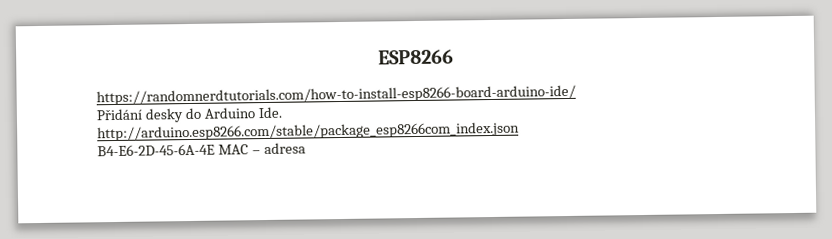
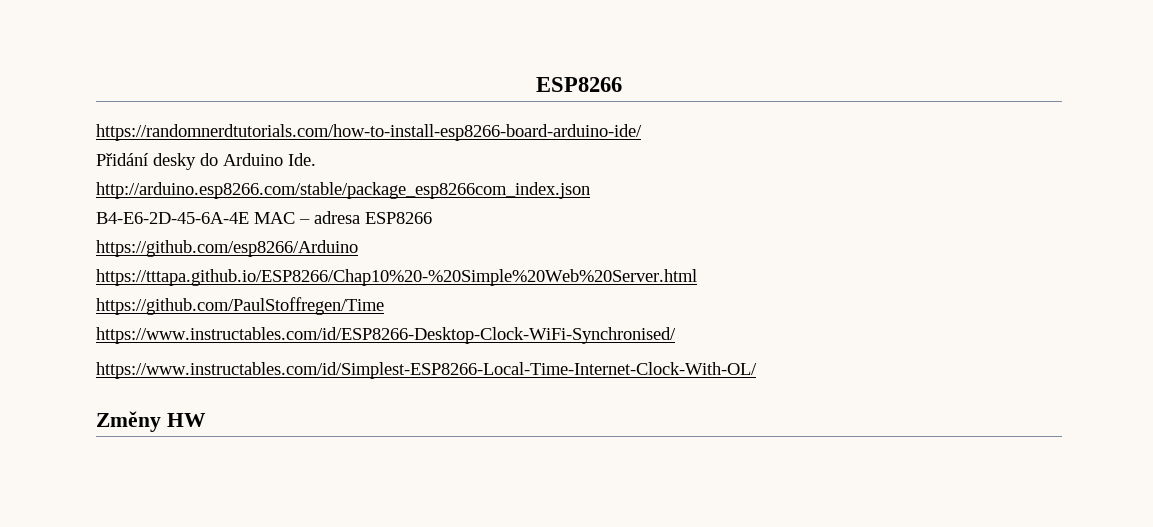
- B4-E6-2D-45-6A-4E MAC – adresa
+ B4-E6-2D-45-6A-4E MAC – adresa ESP8266
+ https://github.com/esp8266/Arduino
+ https://tttapa.github.io/ESP8266/Chap10%20-%20Simple%20Web%20Server.html
+ https://github.com/PaulStoffregen/Time
+ https://www.instructables.com/id/ESP8266-Desktop-Clock-WiFi-Synchronised/
+ https://www.instructables.com/id/Simplest-ESP8266-Local-Time-Internet-Clock-With-OL/
+ Změny HW

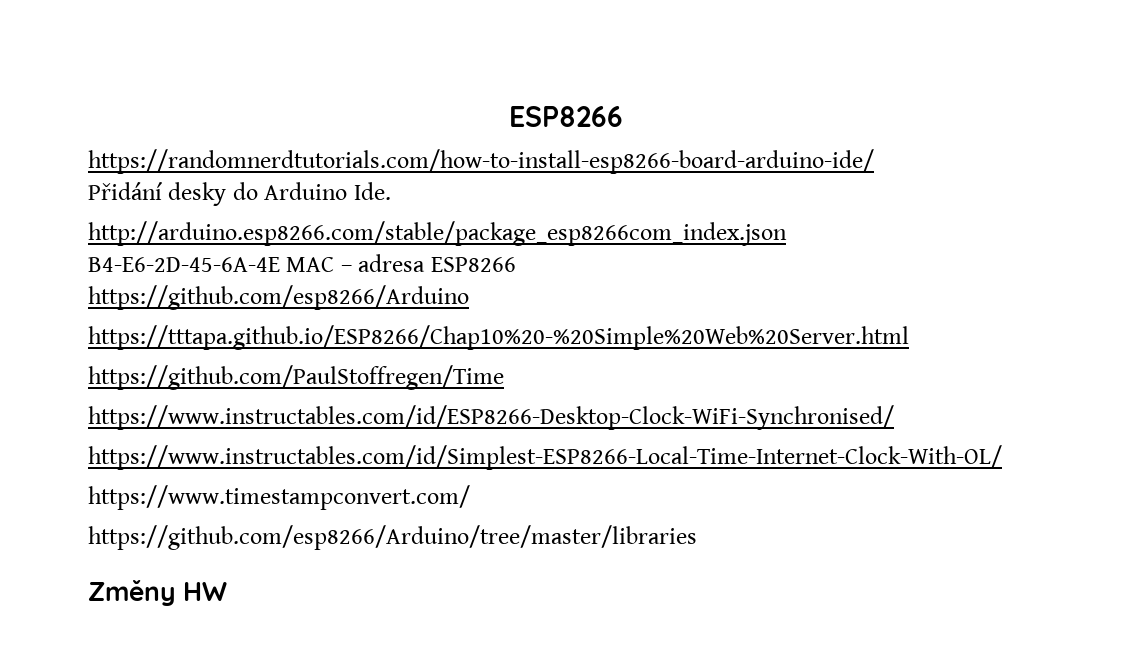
+ https://www.timestampconvert.com/
+ https://github.com/esp8266/Arduino/tree/master/libraries

